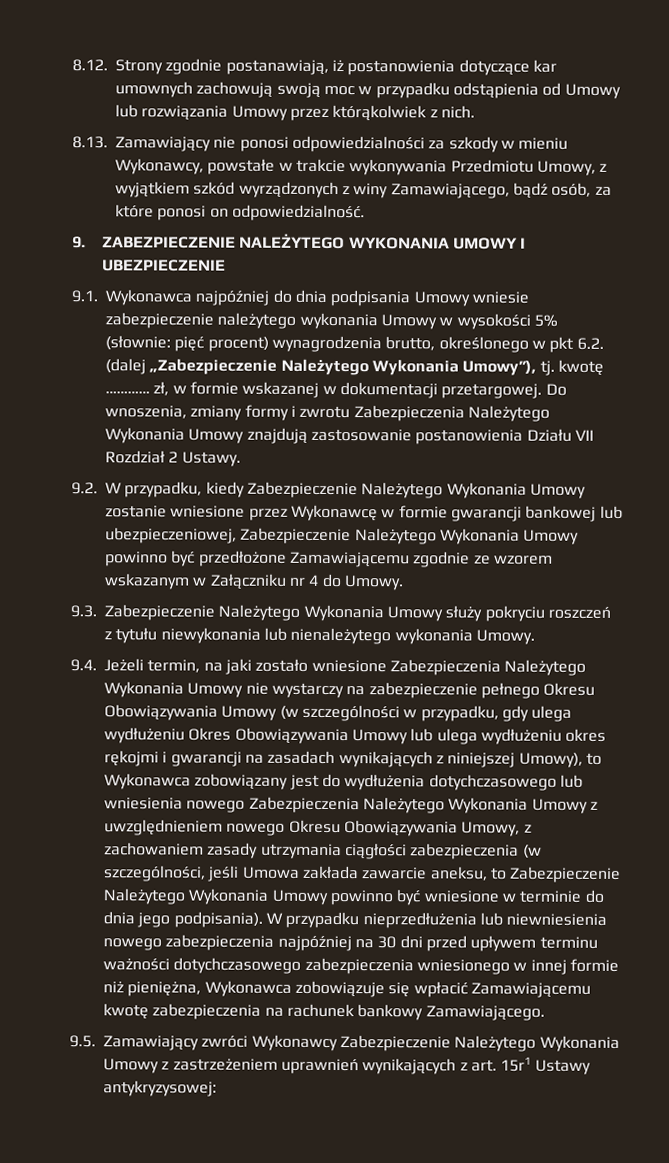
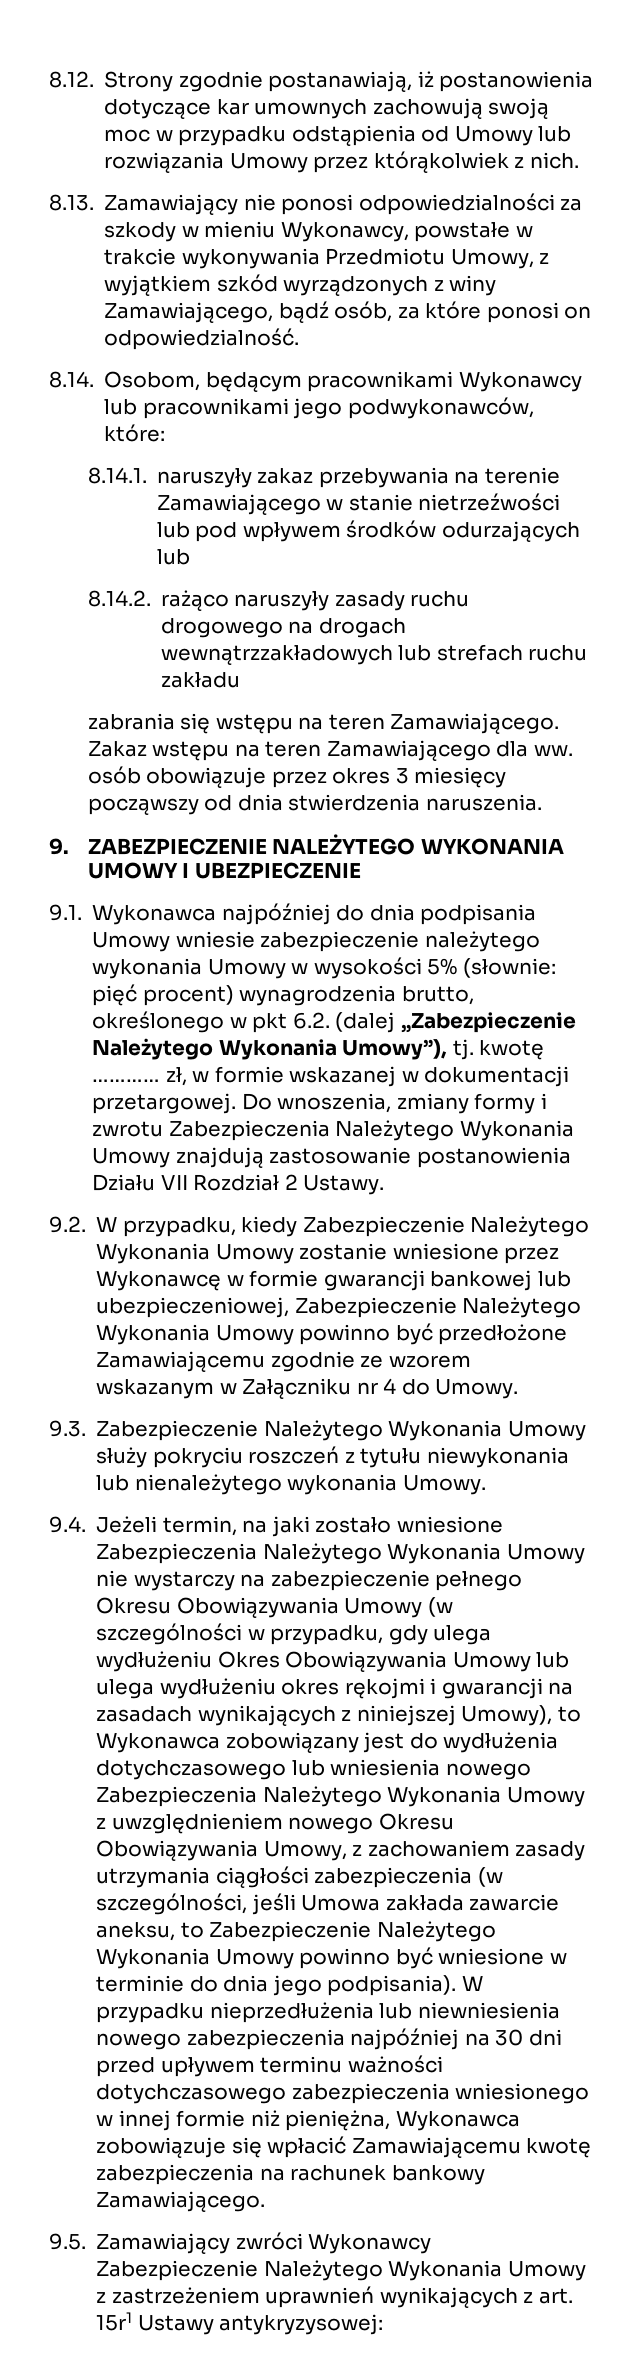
+ 8.14. Osobom, będącym pracownikami Wykonawcy lub pracownikami jego podwykonawców, które:
+ 8.14.1. naruszyły zakaz przebywania na terenie Zamawiającego w stanie nietrzeźwości lub pod wpływem środków odurzających lub
+ 8.14.2. rażąco naruszyły zasady ruchu drogowego na drogach wewnątrzzakładowych lub strefach ruchu zakładu
+ zabrania się wstępu na teren Zamawiającego. Zakaz wstępu na teren Zamawiającego dla ww. osób obowiązuje przez okres 3 miesięcy począwszy od dnia stwierdzenia naruszenia.

